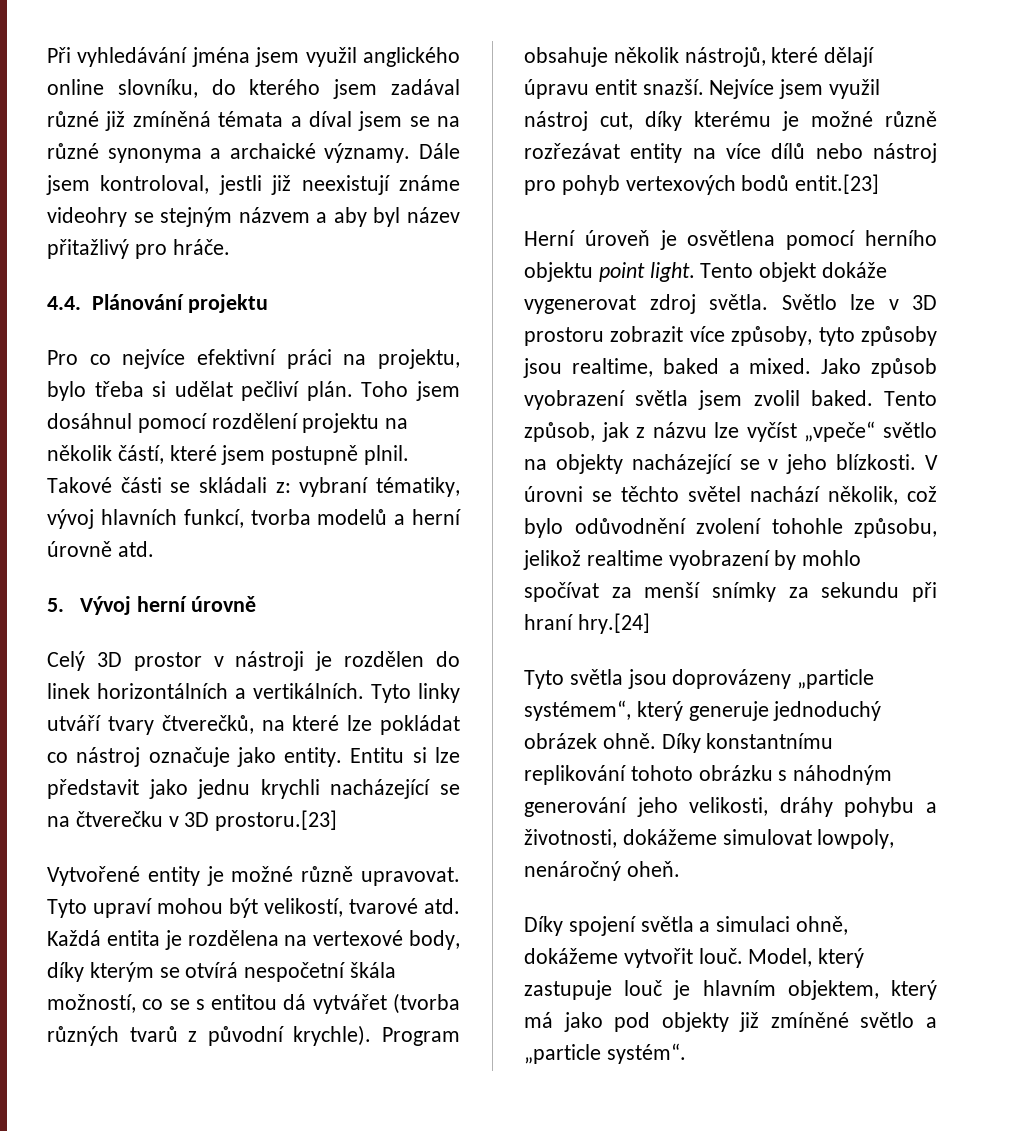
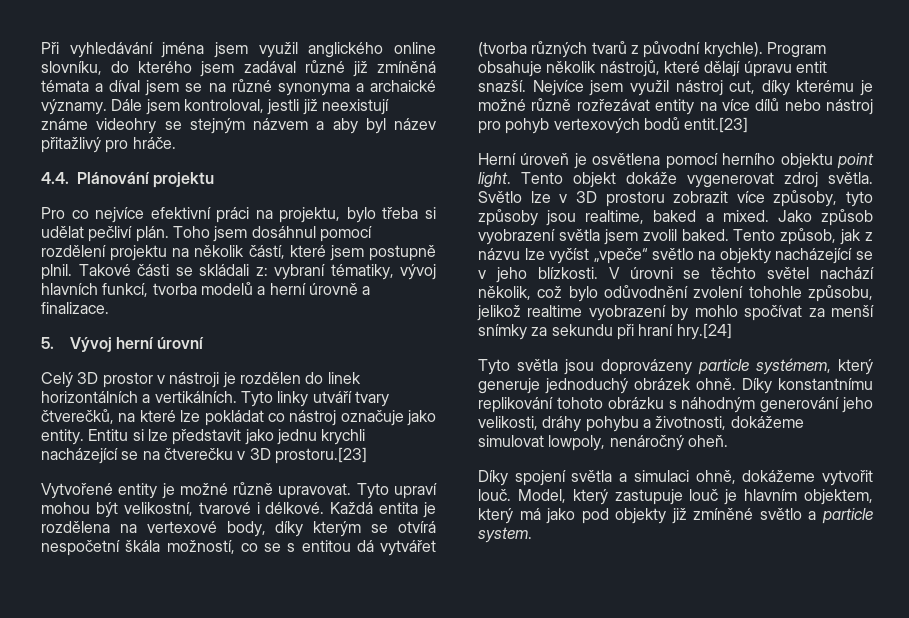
- Takové části se skládali z: vybraní tématiky, vývoj hlavních funkcí, tvorba modelů a herní úrovně atd.
+ Takové části se skládali z: vybraní tématiky, vývoj hlavních funkcí, tvorba modelů a herní úrovně a finalizace.
- 5. Vývoj herní úrovně
+ 5. Vývoj herní úrovní
- Tyto upraví mohou být velikostí, tvarové atd.
+ Tyto upraví mohou být velikostní, tvarové i délkové.
- Tyto světla jsou doprovázeny „particle systémem“, který generuje jednoduchý obrázek ohně.
+ Tyto světla jsou doprovázeny particle systémem, který generuje jednoduchý obrázek ohně.
- Model, který zastupuje louč je hlavním objektem, který má jako pod objekty již zmíněné světlo a „particle systém“.
+ Model, který zastupuje louč je hlavním objektem, který má jako pod objekty již zmíněné světlo a particle system.

